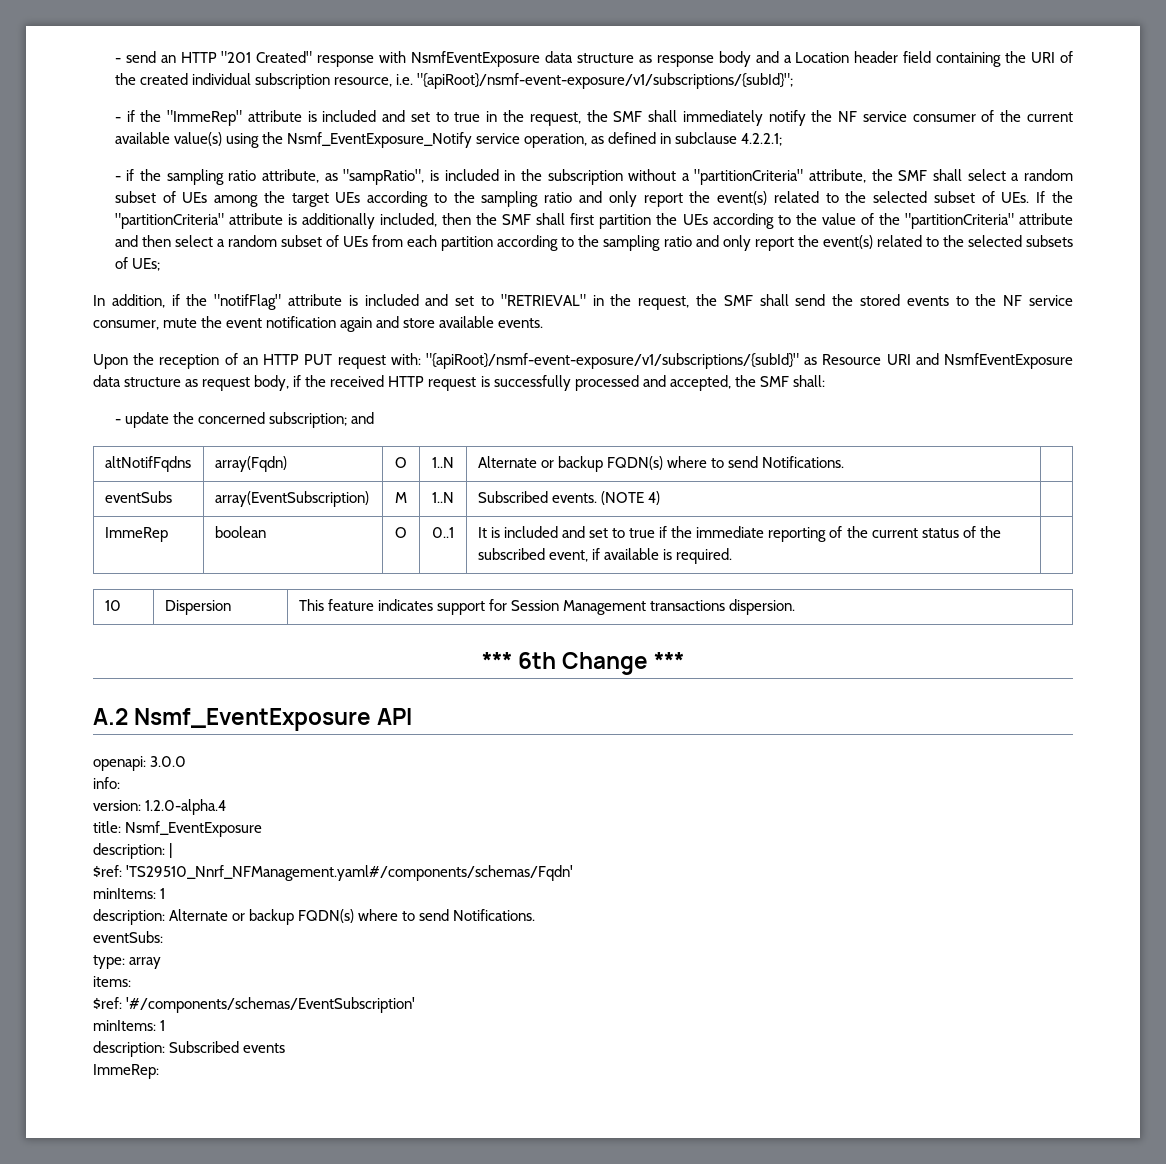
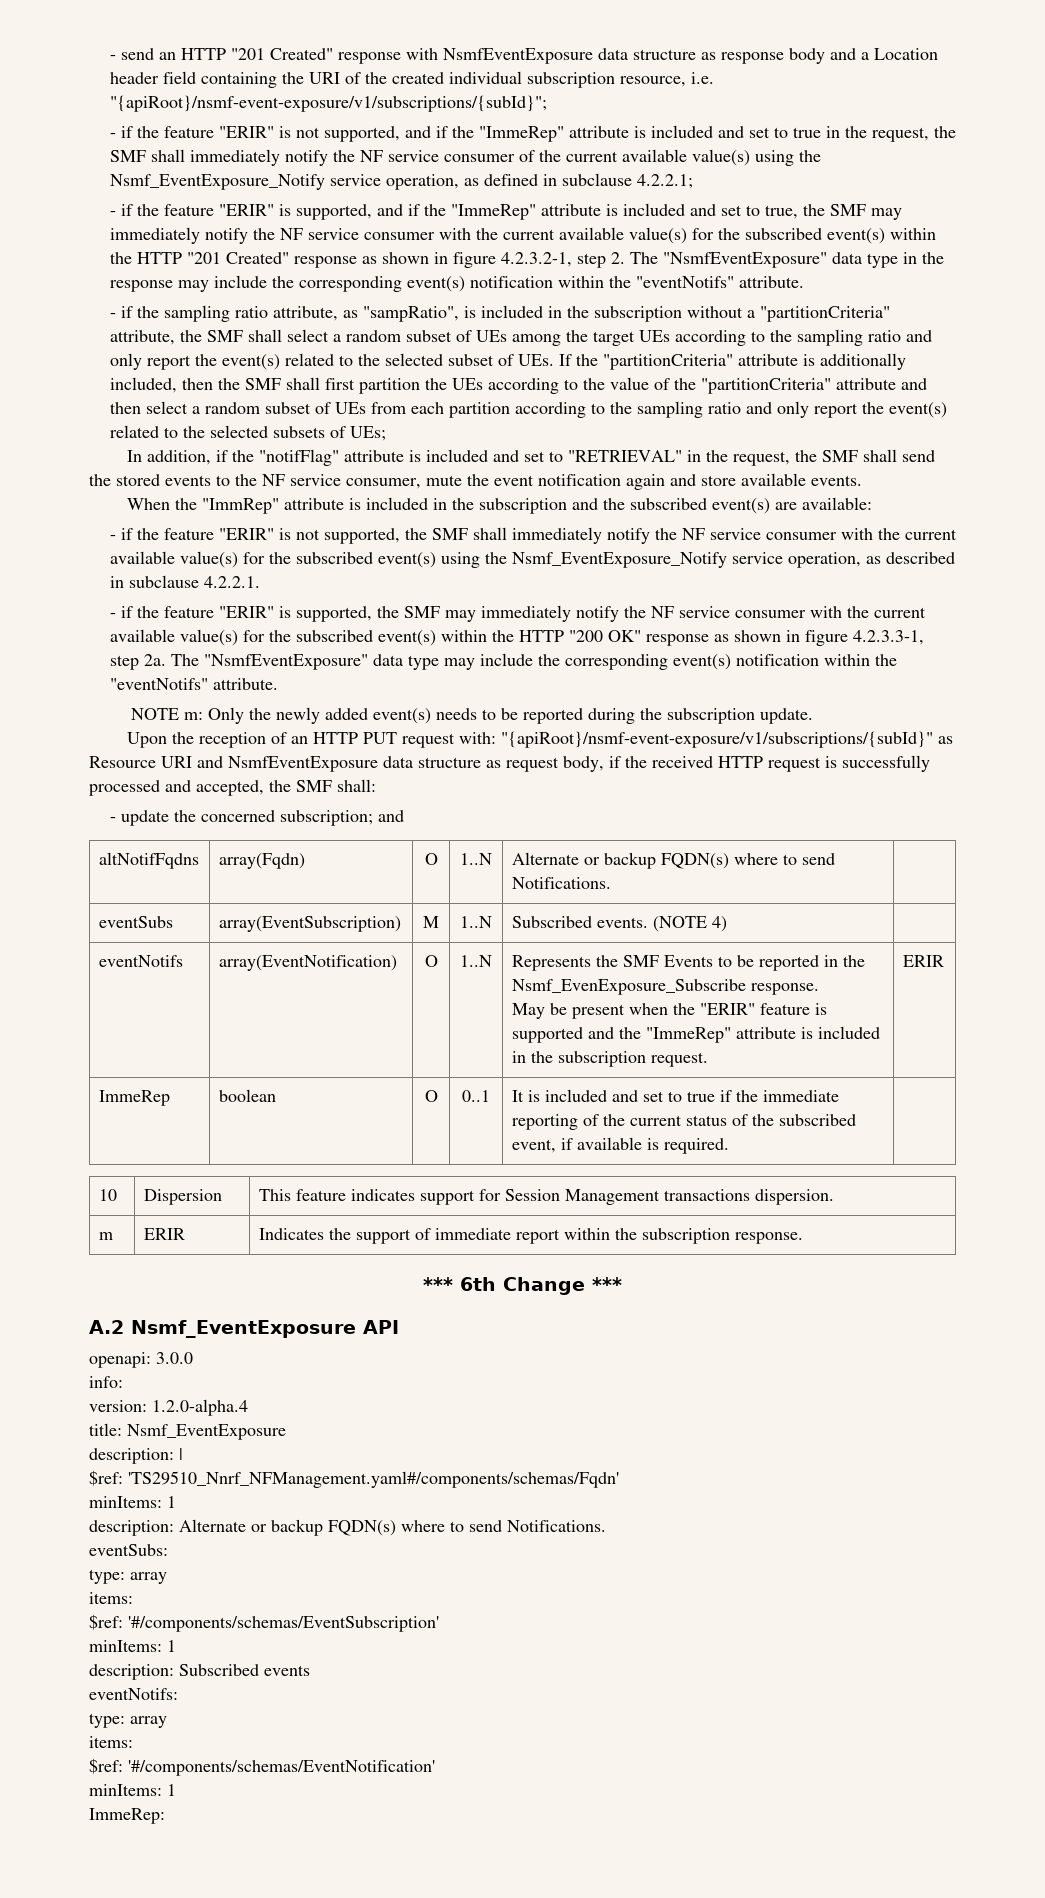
- - if the "ImmeRep" attribute is included and set to true in the request, the SMF shall immediately notify the NF service consumer of the current available value(s) using the Nsmf_EventExposure_Notify service operation, as defined in subclause 4.2.2.1;
+ - if the feature "ERIR" is not supported, and if the "ImmeRep" attribute is included and set to true in the request, the SMF shall immediately notify the NF service consumer of the current available value(s) using the Nsmf_EventExposure_Notify service operation, as defined in subclause 4.2.2.1;
+ - if the feature "ERIR" is supported, and if the "ImmeRep" attribute is included and set to true, the SMF may immediately notify the NF service consumer with the current available value(s) for the subscribed event(s) within the HTTP "201 Created" response as shown in figure 4.2.3.2-1, step 2. The "NsmfEventExposure" data type in the response may include the corresponding event(s) notification within the "eventNotifs" attribute.
+ When the "ImmRep" attribute is included in the subscription and the subscribed event(s) are available:
+ - if the feature "ERIR" is not supported, the SMF shall immediately notify the NF service consumer with the current available value(s) for the subscribed event(s) using the Nsmf_EventExposure_Notify service operation, as described in subclause 4.2.2.1.
+ - if the feature "ERIR" is supported, the SMF may immediately notify the NF service consumer with the current available value(s) for the subscribed event(s) within the HTTP "200 OK" response as shown in figure 4.2.3.3-1, step 2a. The "NsmfEventExposure" data type may include the corresponding event(s) notification within the "eventNotifs" attribute.
+ NOTE m: Only the newly added event(s) needs to be reported during the subscription update.
+ eventNotifs | array(EventNotification) | O | 1..N | Represents the SMF Events to be reported in the Nsmf_EvenExposure_Subscribe response.
+ May be present when the "ERIR" feature is supported and the "ImmeRep" attribute is included in the subscription request. | ERIR
+ m | ERIR | Indicates the support of immediate report within the subscription response.
+ eventNotifs:
+ type: array
+ items:
+ $ref: '#/components/schemas/EventNotification'
+ minItems: 1

